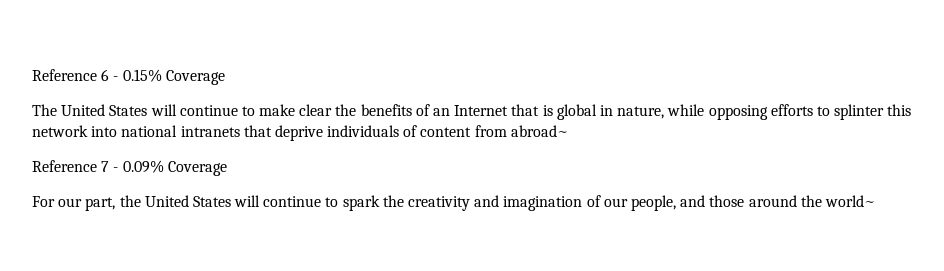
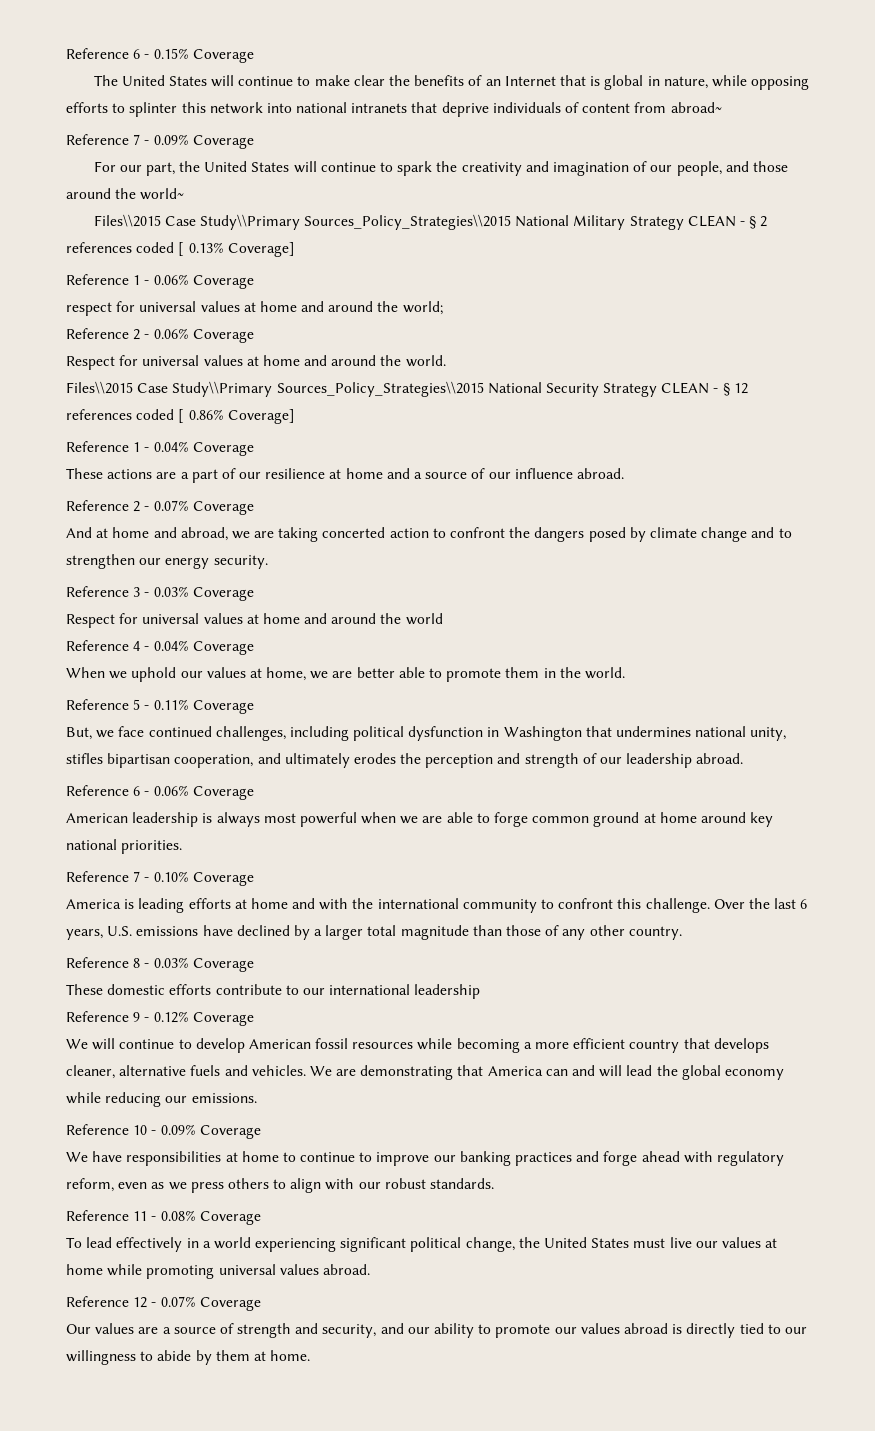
+ Files\\2015 Case Study\\Primary Sources_Policy_Strategies\\2015 National Military Strategy CLEAN - § 2 references coded [ 0.13% Coverage]
+ Reference 1 - 0.06% Coverage
+ respect for universal values at home and around the world;
+ Reference 2 - 0.06% Coverage
+ Respect for universal values at home and around the world.
+ Files\\2015 Case Study\\Primary Sources_Policy_Strategies\\2015 National Security Strategy CLEAN - § 12 references coded [ 0.86% Coverage]
+ Reference 1 - 0.04% Coverage
+ These actions are a part of our resilience at home and a source of our influence abroad.
+ Reference 2 - 0.07% Coverage
+ And at home and abroad, we are taking concerted action to confront the dangers posed by climate change and to strengthen our energy security.
+ Reference 3 - 0.03% Coverage
+ Respect for universal values at home and around the world
+ Reference 4 - 0.04% Coverage
+ When we uphold our values at home, we are better able to promote them in the world.
+ Reference 5 - 0.11% Coverage
+ But, we face continued challenges, including political dysfunction in Washington that undermines national unity, stifles bipartisan cooperation, and ultimately erodes the perception and strength of our leadership abroad.
+ Reference 6 - 0.06% Coverage
+ American leadership is always most powerful when we are able to forge common ground at home around key national priorities.
+ Reference 7 - 0.10% Coverage
+ America is leading efforts at home and with the international community to confront this challenge. Over the last 6 years, U.S. emissions have declined by a larger total magnitude than those of any other country.
+ Reference 8 - 0.03% Coverage
+ These domestic efforts contribute to our international leadership
+ Reference 9 - 0.12% Coverage
+ We will continue to develop American fossil resources while becoming a more efficient country that develops cleaner, alternative fuels and vehicles. We are demonstrating that America can and will lead the global economy while reducing our emissions.
+ Reference 10 - 0.09% Coverage
+ We have responsibilities at home to continue to improve our banking practices and forge ahead with regulatory reform, even as we press others to align with our robust standards.
+ Reference 11 - 0.08% Coverage
+ To lead effectively in a world experiencing significant political change, the United States must live our values at home while promoting universal values abroad.
+ Reference 12 - 0.07% Coverage
+ Our values are a source of strength and security, and our ability to promote our values abroad is directly tied to our willingness to abide by them at home.

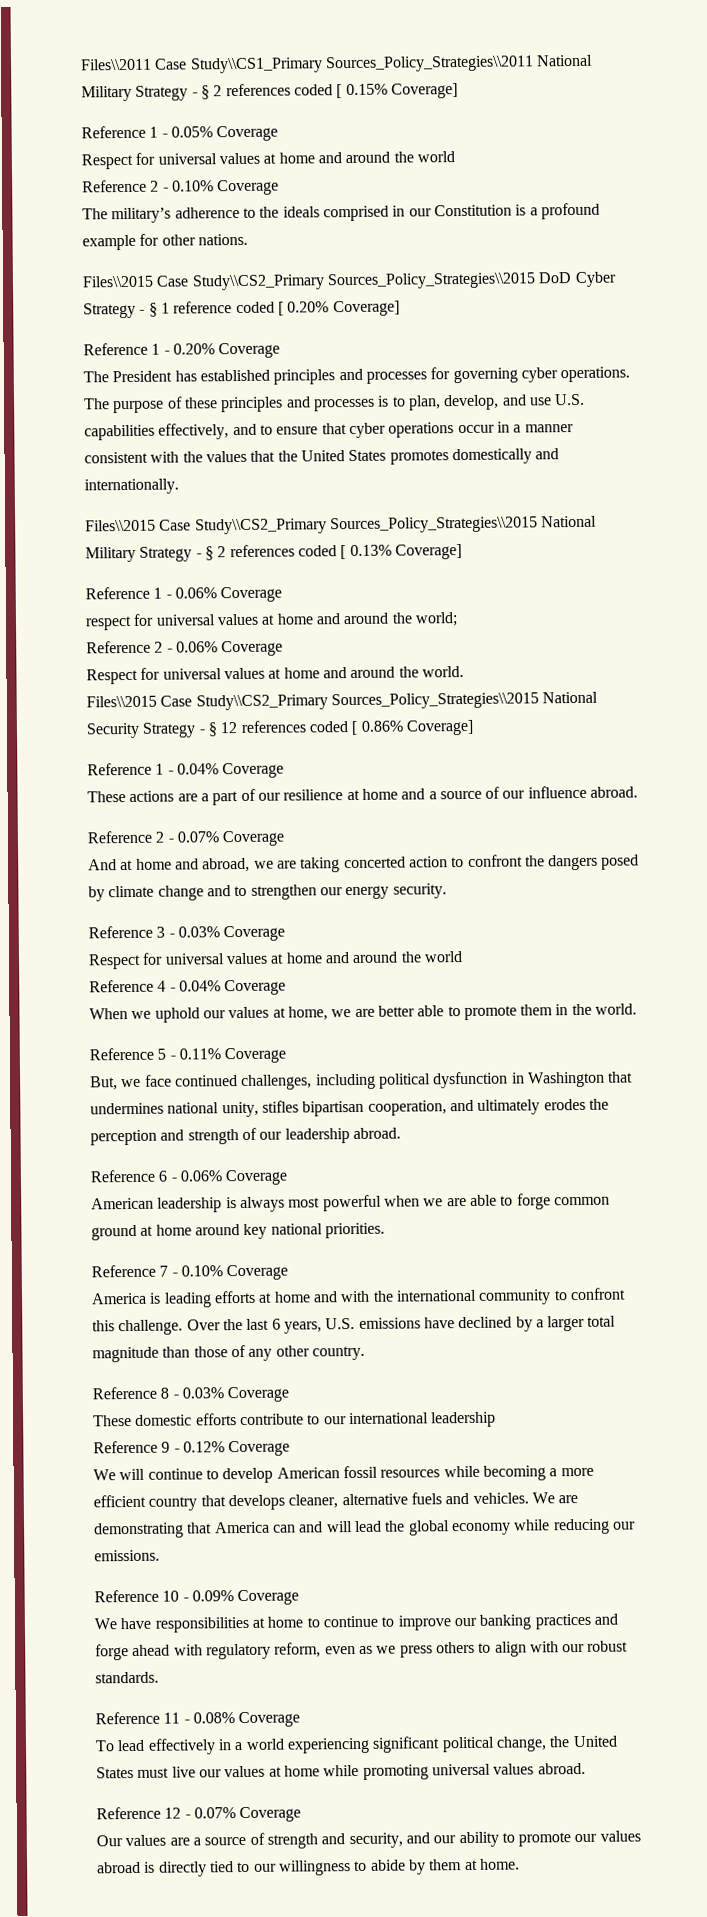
- Reference 6 - 0.15% Coverage
- The United States will continue to make clear the benefits of an Internet that is global in nature, while opposing efforts to splinter this network into national intranets that deprive individuals of content from abroad~
- Reference 7 - 0.09% Coverage
- For our part, the United States will continue to spark the creativity and imagination of our people, and those around the world~
- Files\\2015 Case Study\\Primary Sources_Policy_Strategies\\2015 National Military Strategy CLEAN - § 2 references coded [ 0.13% Coverage]
+ Files\\2011 Case Study\\CS1_Primary Sources_Policy_Strategies\\2011 National Military Strategy - § 2 references coded [ 0.15% Coverage]
+ Reference 1 - 0.05% Coverage
+ Respect for universal values at home and around the world
+ Reference 2 - 0.10% Coverage
+ The military’s adherence to the ideals comprised in our Constitution is a profound example for other nations.
+ Files\\2015 Case Study\\CS2_Primary Sources_Policy_Strategies\\2015 DoD Cyber Strategy - § 1 reference coded [ 0.20% Coverage]
+ Reference 1 - 0.20% Coverage
+ The President has established principles and processes for governing cyber operations. The purpose of these principles and processes is to plan, develop, and use U.S. capabilities effectively, and to ensure that cyber operations occur in a manner consistent with the values that the United States promotes domestically and internationally.
+ Files\\2015 Case Study\\CS2_Primary Sources_Policy_Strategies\\2015 National Military Strategy - § 2 references coded [ 0.13% Coverage]
- Files\\2015 Case Study\\Primary Sources_Policy_Strategies\\2015 National Security Strategy CLEAN - § 12 references coded [ 0.86% Coverage]
+ Files\\2015 Case Study\\CS2_Primary Sources_Policy_Strategies\\2015 National Security Strategy - § 12 references coded [ 0.86% Coverage]

